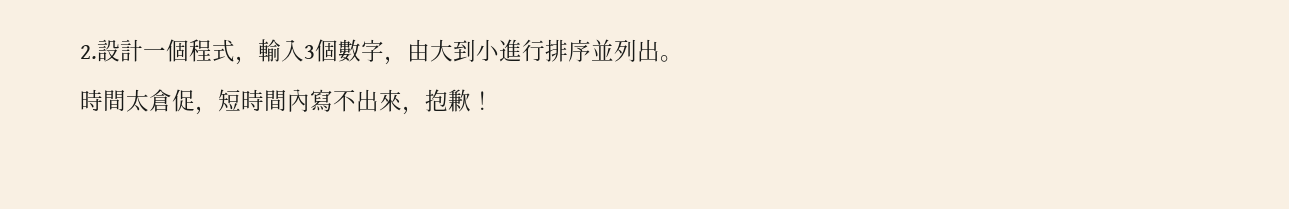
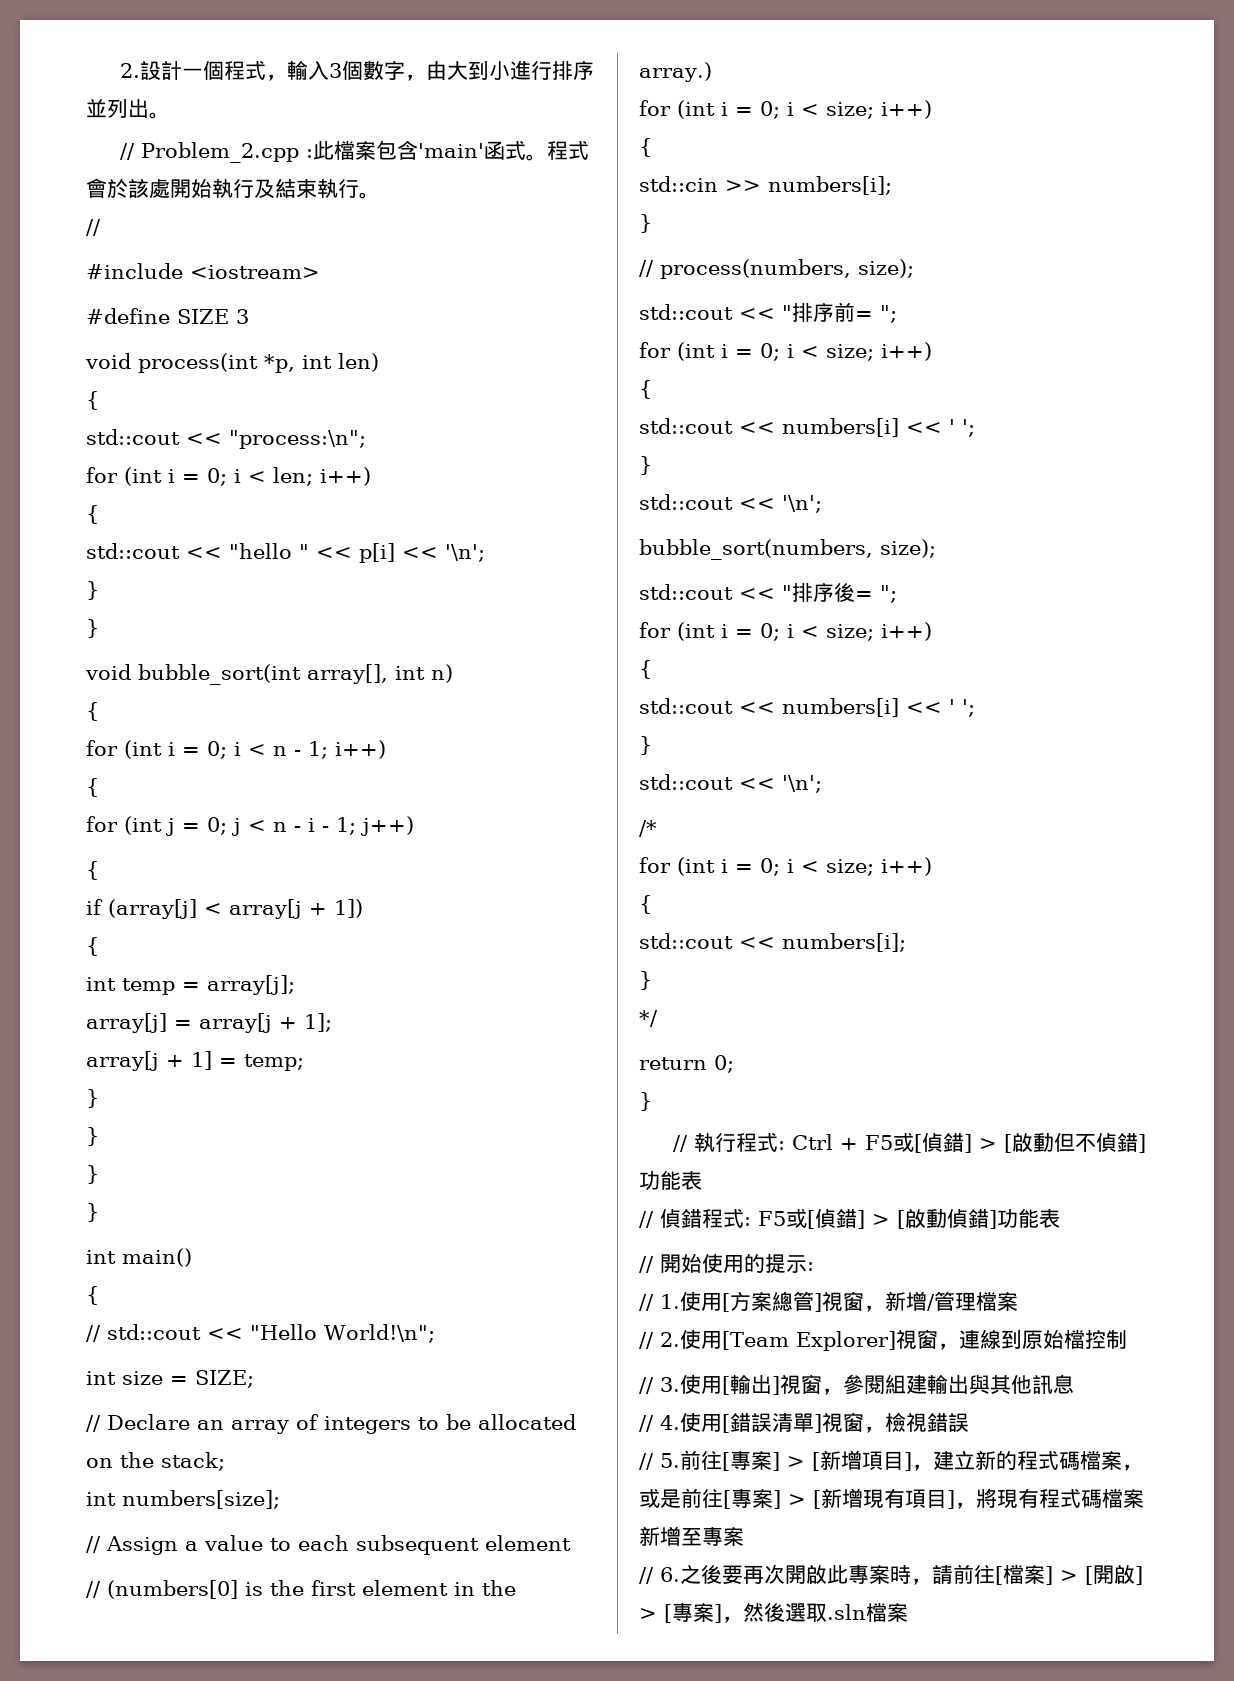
- 時間太倉促，短時間內寫不出來，抱歉！
+ // Problem_2.cpp :此檔案包含'main'函式。程式會於該處開始執行及結束執行。
+ //
+ #include <iostream>
+ #define SIZE 3
+ void process(int *p, int len)
+ {
+ std::cout << "process:\n";
+ for (int i = 0; i < len; i++)
+ {
+ std::cout << "hello " << p[i] << '\n';
+ }
+ }
+ void bubble_sort(int array[], int n)
+ {
+ for (int i = 0; i < n - 1; i++)
+ {
+ for (int j = 0; j < n - i - 1; j++)
+ {
+ if (array[j] < array[j + 1])
+ {
+ int temp = array[j];
+ array[j] = array[j + 1];
+ array[j + 1] = temp;
+ }
+ }
+ }
+ }
+ int main()
+ {
+ // std::cout << "Hello World!\n";
+ int size = SIZE;
+ // Declare an array of integers to be allocated on the stack;
+ int numbers[size];
+ // Assign a value to each subsequent element
+ // (numbers[0] is the first element in the array.)
+ for (int i = 0; i < size; i++)
+ {
+ std::cin >> numbers[i];
+ }
+ // process(numbers, size);
+ std::cout << "排序前= ";
+ for (int i = 0; i < size; i++)
+ {
+ std::cout << numbers[i] << ' ';
+ }
+ std::cout << '\n';
+ bubble_sort(numbers, size);
+ std::cout << "排序後= ";
+ for (int i = 0; i < size; i++)
+ {
+ std::cout << numbers[i] << ' ';
+ }
+ std::cout << '\n';
+ /*
+ for (int i = 0; i < size; i++)
+ {
+ std::cout << numbers[i];
+ }
+ */
+ return 0;
+ }
+ // 執行程式: Ctrl + F5或[偵錯] > [啟動但不偵錯]功能表
+ // 偵錯程式: F5或[偵錯] > [啟動偵錯]功能表
+ // 開始使用的提示:
+ // 1.使用[方案總管]視窗，新增/管理檔案
+ // 2.使用[Team Explorer]視窗，連線到原始檔控制
+ // 3.使用[輸出]視窗，參閱組建輸出與其他訊息
+ // 4.使用[錯誤清單]視窗，檢視錯誤
+ // 5.前往[專案] > [新增項目]，建立新的程式碼檔案，或是前往[專案] > [新增現有項目]，將現有程式碼檔案新增至專案
+ // 6.之後要再次開啟此專案時，請前往[檔案] > [開啟] > [專案]，然後選取.sln檔案

